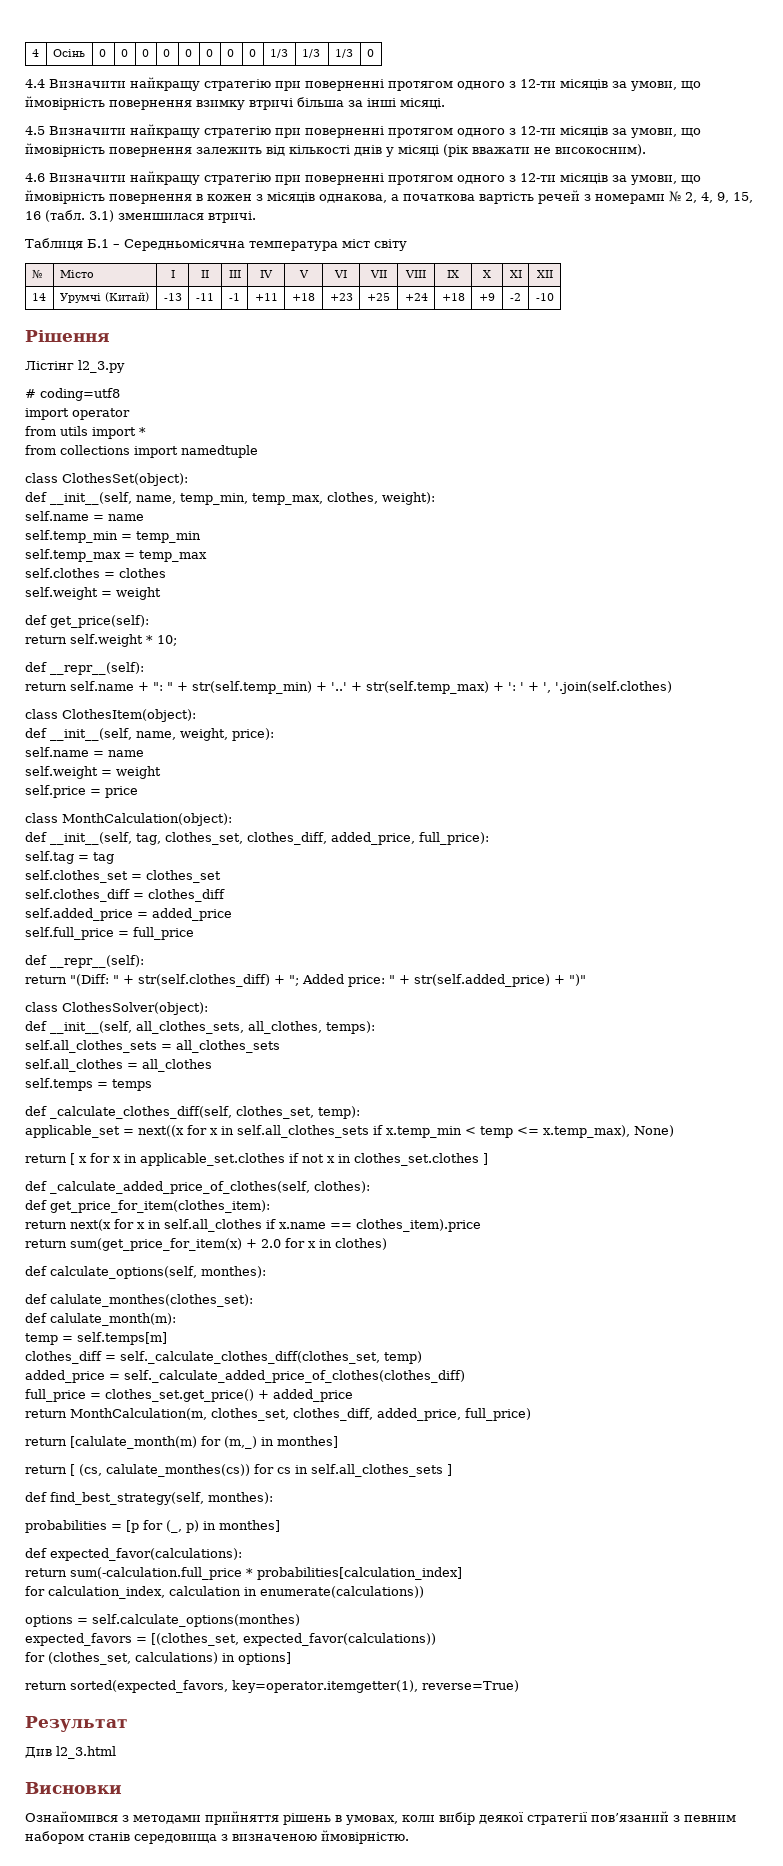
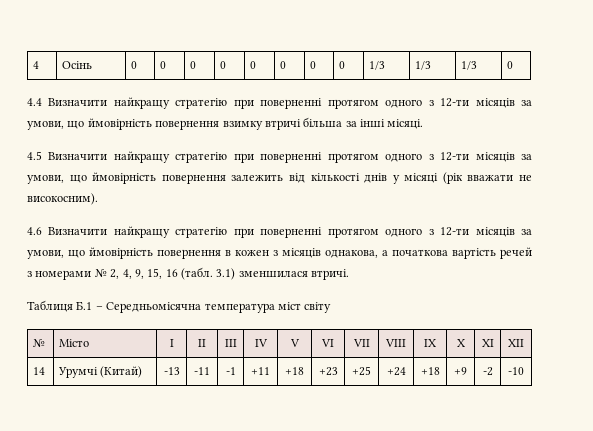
- Рішення
- Лістінг l2_3.py
- # coding=utf8
- import operator
- from utils import *
- from collections import namedtuple
- class ClothesSet(object):
- def __init__(self, name, temp_min, temp_max, clothes, weight):
- self.name = name
- self.temp_min = temp_min
- self.temp_max = temp_max
- self.clothes = clothes
- self.weight = weight
- def get_price(self):
- return self.weight * 10;
- def __repr__(self):
- return self.name + ": " + str(self.temp_min) + '..' + str(self.temp_max) + ': ' + ', '.join(self.clothes)
- class ClothesItem(object):
- def __init__(self, name, weight, price):
- self.name = name
- self.weight = weight
- self.price = price
- class MonthCalculation(object):
- def __init__(self, tag, clothes_set, clothes_diff, added_price, full_price):
- self.tag = tag
- self.clothes_set = clothes_set
- self.clothes_diff = clothes_diff
- self.added_price = added_price
- self.full_price = full_price
- def __repr__(self):
- return "(Diff: " + str(self.clothes_diff) + "; Added price: " + str(self.added_price) + ")"
- class ClothesSolver(object):
- def __init__(self, all_clothes_sets, all_clothes, temps):
- self.all_clothes_sets = all_clothes_sets
- self.all_clothes = all_clothes
- self.temps = temps
- def _calculate_clothes_diff(self, clothes_set, temp):
- applicable_set = next((x for x in self.all_clothes_sets if x.temp_min < temp <= x.temp_max), None)
- return [ x for x in applicable_set.clothes if not x in clothes_set.clothes ]
- def _calculate_added_price_of_clothes(self, clothes):
- def get_price_for_item(clothes_item):
- return next(x for x in self.all_clothes if x.name == clothes_item).price
- return sum(get_price_for_item(x) + 2.0 for x in clothes)
- def calculate_options(self, monthes):
- def calulate_monthes(clothes_set):
- def calulate_month(m):
- temp = self.temps[m]
- clothes_diff = self._calculate_clothes_diff(clothes_set, temp)
- added_price = self._calculate_added_price_of_clothes(clothes_diff)
- full_price = clothes_set.get_price() + added_price
- return MonthCalculation(m, clothes_set, clothes_diff, added_price, full_price)
- return [calulate_month(m) for (m,_) in monthes]
- return [ (cs, calulate_monthes(cs)) for cs in self.all_clothes_sets ]
- def find_best_strategy(self, monthes):
- probabilities = [p for (_, p) in monthes]
- def expected_favor(calculations):
- return sum(-calculation.full_price * probabilities[calculation_index]
- for calculation_index, calculation in enumerate(calculations))
- options = self.calculate_options(monthes)
- expected_favors = [(clothes_set, expected_favor(calculations))
- for (clothes_set, calculations) in options]
- return sorted(expected_favors, key=operator.itemgetter(1), reverse=True)
- Результат
- Див l2_3.html
- Висновки
- Ознайомився з методами прийняття рішень в умовах, коли вибір деякої стратегії пов’язаний з певним набором станів середовища з визначеною ймовірністю.

